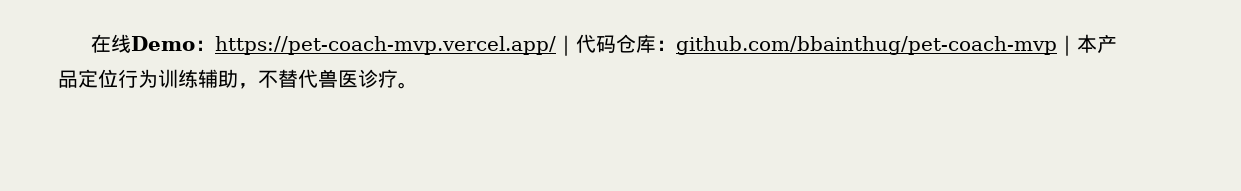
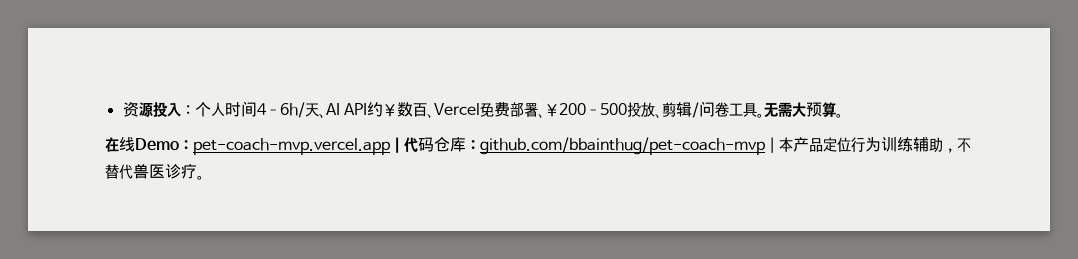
+ 资源投入：个人时间4–6h/天、AI API约¥数百、Vercel免费部署、¥200–500投放、剪辑/问卷工具。无需大预算。
- 在线Demo：https://pet-coach-mvp.vercel.app/｜代码仓库：github.com/bbainthug/pet-coach-mvp｜本产品定位行为训练辅助，不替代兽医诊疗。
+ 在线Demo：pet-coach-mvp.vercel.app｜代码仓库：github.com/bbainthug/pet-coach-mvp｜本产品定位行为训练辅助，不替代兽医诊疗。

